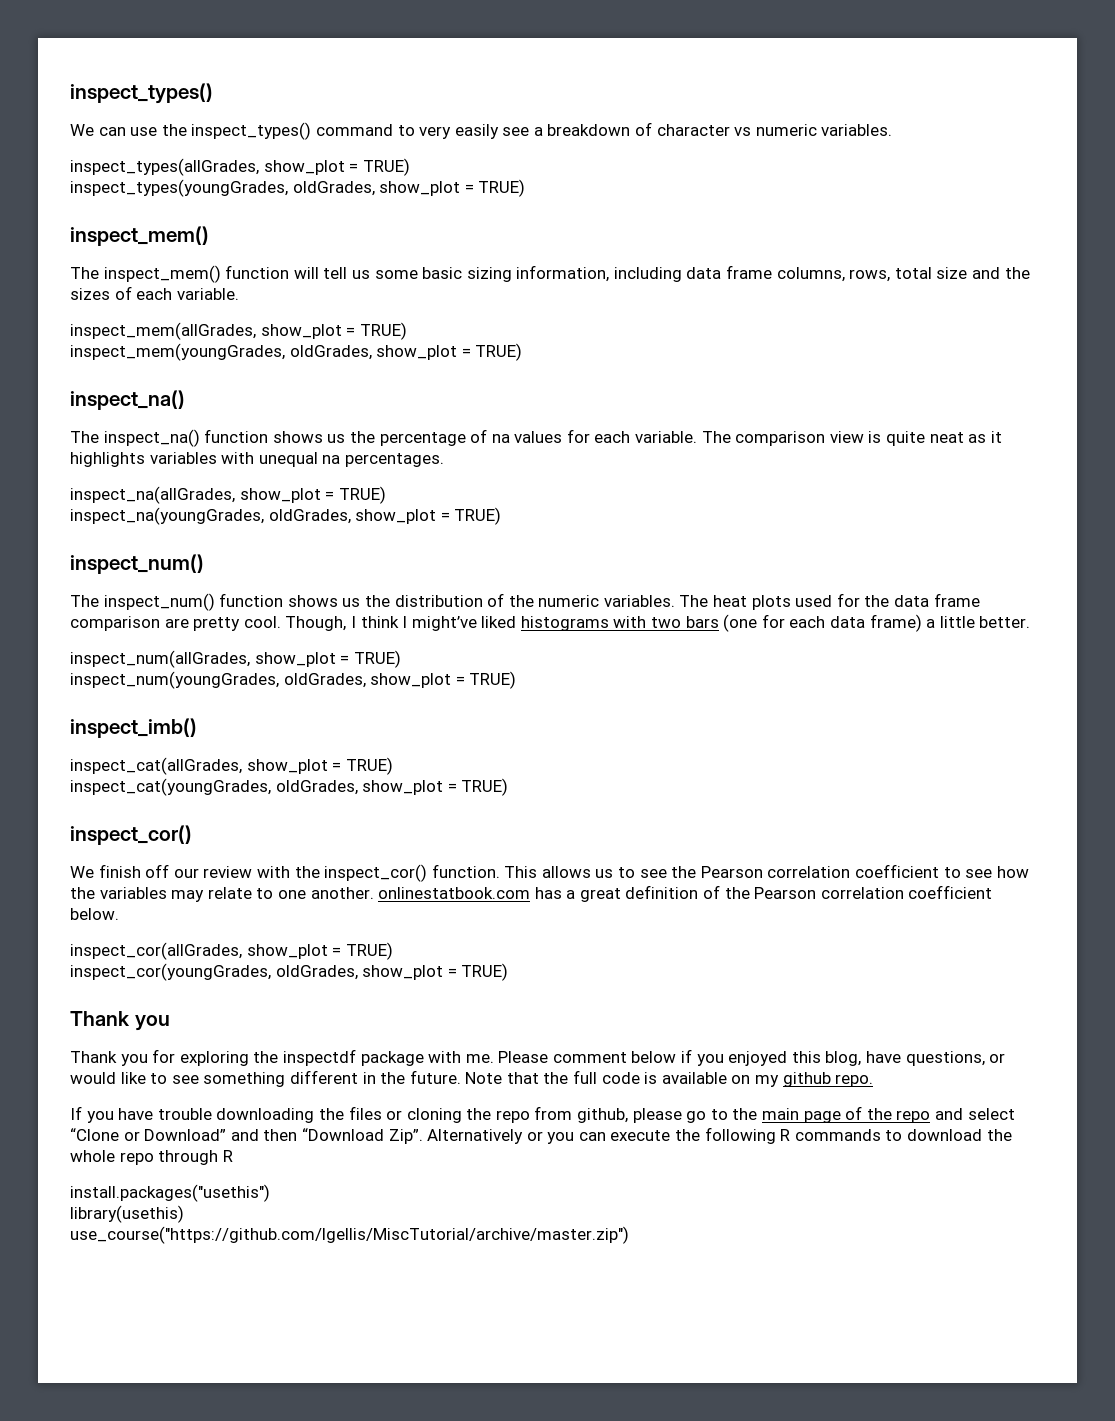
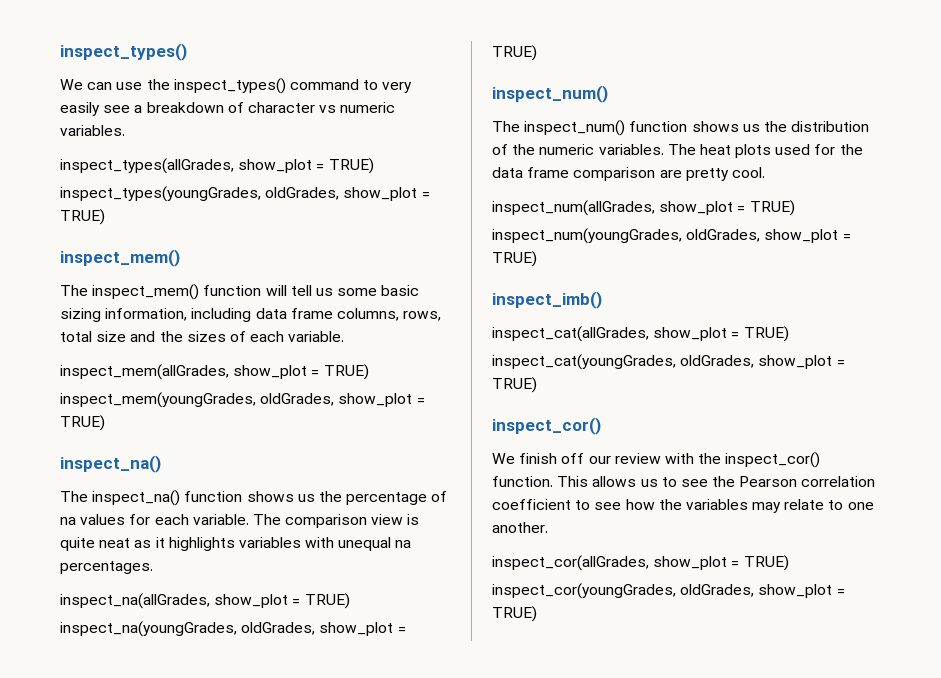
- Though, I think I might’ve liked histograms with two bars (one for each data frame) a little better.
- This allows us to see the Pearson correlation coefficient to see how the variables may relate to one another. onlinestatbook.com has a great definition of the Pearson correlation coefficient below.
+ This allows us to see the Pearson correlation coefficient to see how the variables may relate to one another.
  inspect_cor(youngGrades, oldGrades, show_plot = TRUE)
- Thank you
- Thank you for exploring the inspectdf package with me. Please comment below if you enjoyed this blog, have questions, or would like to see something different in the future. Note that the full code is available on my github repo.
- If you have trouble downloading the files or cloning the repo from github, please go to the main page of the repo and select “Clone or Download” and then “Download Zip”. Alternatively or you can execute the following R commands to download the whole repo through R
- install.packages("usethis")
- library(usethis)
- use_course("https://github.com/lgellis/MiscTutorial/archive/master.zip")

